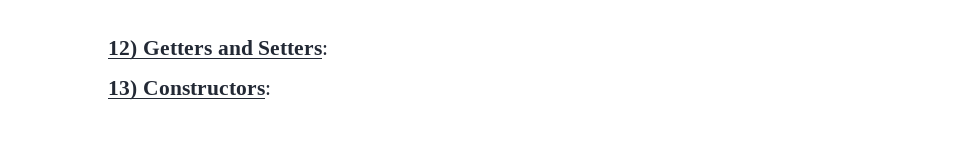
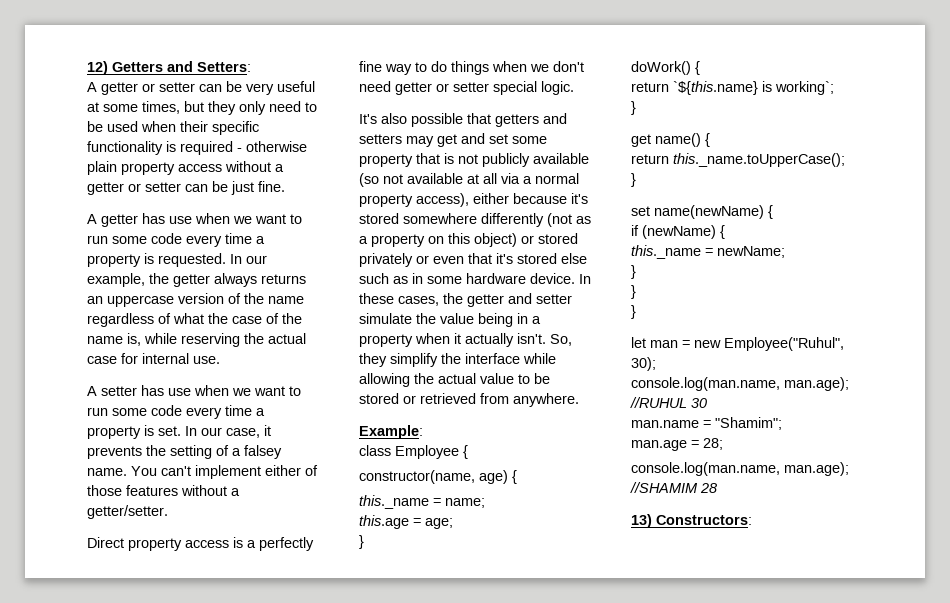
+ A getter or setter can be very useful at some times, but they only need to be used when their specific functionality is required - otherwise plain property access without a getter or setter can be just fine.
+ A getter has use when we want to run some code every time a property is requested. In our example, the getter always returns an uppercase version of the name regardless of what the case of the name is, while reserving the actual case for internal use.
+ A setter has use when we want to run some code every time a property is set. In our case, it prevents the setting of a falsey name. You can't implement either of those features without a getter/setter.
+ Direct property access is a perfectly fine way to do things when we don't need getter or setter special logic.
+ It's also possible that getters and setters may get and set some property that is not publicly available (so not available at all via a normal property access), either because it's stored somewhere differently (not as a property on this object) or stored privately or even that it's stored else such as in some hardware device. In these cases, the getter and setter simulate the value being in a property when it actually isn't. So, they simplify the interface while allowing the actual value to be stored or retrieved from anywhere.
+ Example:
+ class Employee {
+ constructor(name, age) {
+ this._name = name;
+ this.age = age;
+ }
+ doWork() {
+ return `${this.name} is working`;
+ }
+ get name() {
+ return this._name.toUpperCase();
+ }
+ set name(newName) {
+ if (newName) {
+ this._name = newName;
+ }
+ }
+ }
+ let man = new Employee("Ruhul", 30);
+ console.log(man.name, man.age); //RUHUL 30
+ man.name = "Shamim";
+ man.age = 28;
+ console.log(man.name, man.age); //SHAMIM 28

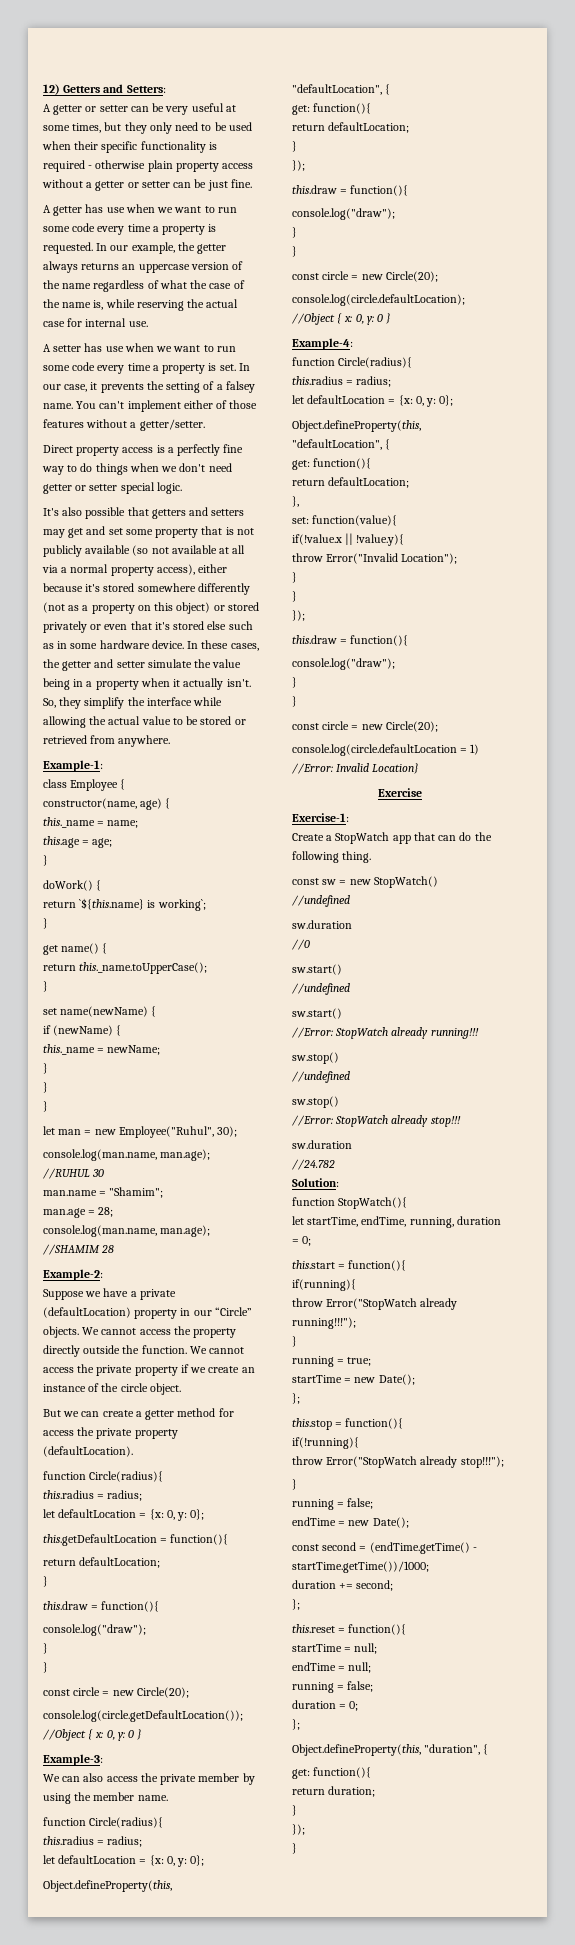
- Example:
+ Example-1:
- 13) Constructors:
+ Example-2:
+ Suppose we have a private (defaultLocation) property in our “Circle” objects. We cannot access the property directly outside the function. We cannot access the private property if we create an instance of the circle object.
+ But we can create a getter method for access the private property (defaultLocation).
+ function Circle(radius){
+ this.radius = radius;
+ let defaultLocation = {x: 0, y: 0};
+ this.getDefaultLocation = function(){
+ return defaultLocation;
+ }
+ this.draw = function(){
+ console.log("draw");
+ }
+ }
+ const circle = new Circle(20);
+ console.log(circle.getDefaultLocation()); //Object { x: 0, y: 0 }
+ Example-3:
+ We can also access the private member by using the member name.
+ function Circle(radius){
+ this.radius = radius;
+ let defaultLocation = {x: 0, y: 0};
+ Object.defineProperty(this, "defaultLocation", {
+ get: function(){
+ return defaultLocation;
+ }
+ });
+ this.draw = function(){
+ console.log("draw");
+ }
+ }
+ const circle = new Circle(20);
+ console.log(circle.defaultLocation); //Object { x: 0, y: 0 }
+ Example-4:
+ function Circle(radius){
+ this.radius = radius;
+ let defaultLocation = {x: 0, y: 0};
+ Object.defineProperty(this, "defaultLocation", {
+ get: function(){
+ return defaultLocation;
+ },
+ set: function(value){
+ if(!value.x || !value.y){
+ throw Error("Invalid Location");
+ }
+ }
+ });
+ this.draw = function(){
+ console.log("draw");
+ }
+ }
+ const circle = new Circle(20);
+ console.log(circle.defaultLocation = 1) //Error: Invalid Location}
+ Exercise
+ Exercise-1:
+ Create a StopWatch app that can do the following thing.
+ const sw = new StopWatch()
+ //undefined
+ sw.duration
+ //0
+ sw.start()
+ //undefined
+ sw.start()
+ //Error: StopWatch already running!!!
+ sw.stop()
+ //undefined
+ sw.stop()
+ //Error: StopWatch already stop!!!
+ sw.duration
+ //24.782
+ Solution:
+ function StopWatch(){
+ let startTime, endTime, running, duration = 0;
+ this.start = function(){
+ if(running){
+ throw Error("StopWatch already running!!!");
+ }
+ running = true;
+ startTime = new Date();
+ };
+ this.stop = function(){
+ if(!running){
+ throw Error("StopWatch already stop!!!");
+ }
+ running = false;
+ endTime = new Date();
+ const second = (endTime.getTime() - startTime.getTime())/1000;
+ duration += second;
+ };
+ this.reset = function(){
+ startTime = null;
+ endTime = null;
+ running = false;
+ duration = 0;
+ };
+ Object.defineProperty(this, "duration", {
+ get: function(){
+ return duration;
+ }
+ });
+ }

